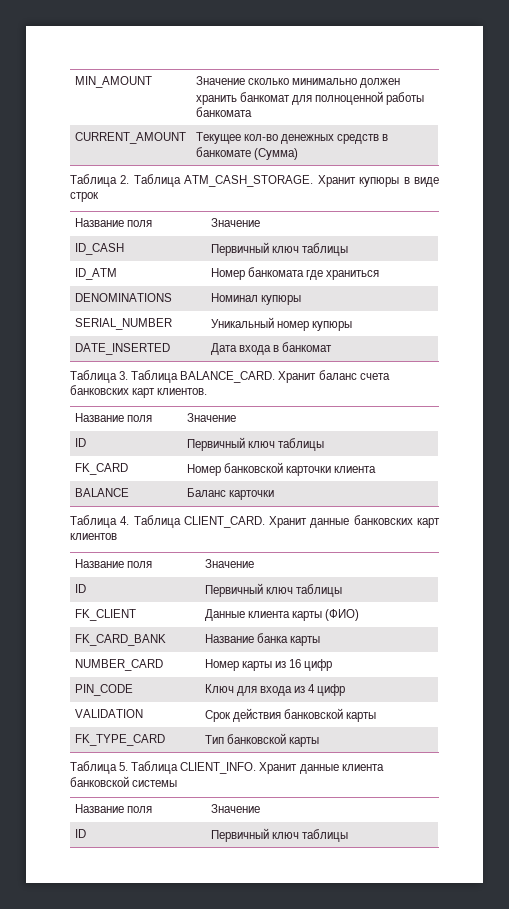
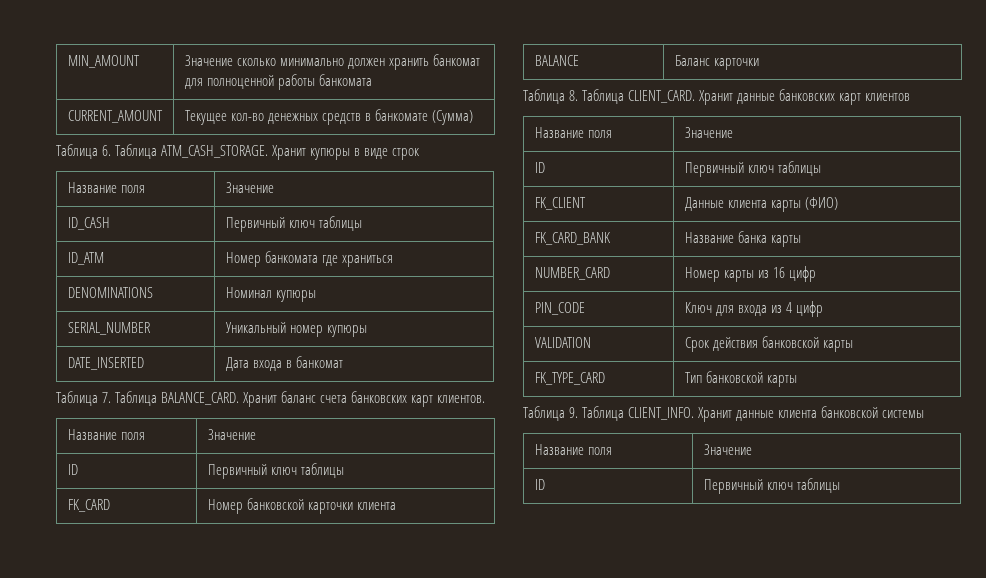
- Таблица 2. Таблица ATM_CASH_STORAGE.
+ Таблица 6. Таблица ATM_CASH_STORAGE.
- Таблица 3. Таблица BALANCE_CARD.
+ Таблица 7. Таблица BALANCE_CARD.
- Таблица 4. Таблица CLIENT_CARD.
+ Таблица 8. Таблица CLIENT_CARD.
- Таблица 5. Таблица CLIENT_INFO.
+ Таблица 9. Таблица CLIENT_INFO.

